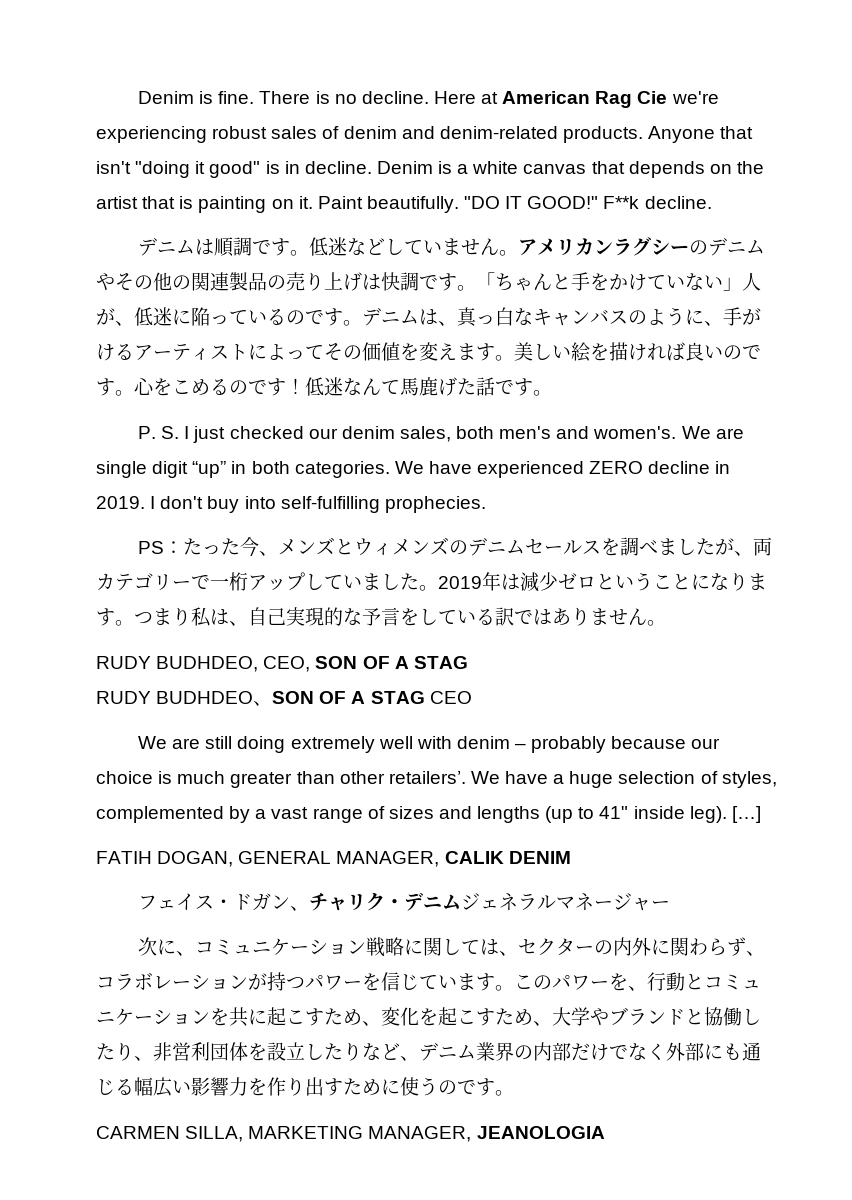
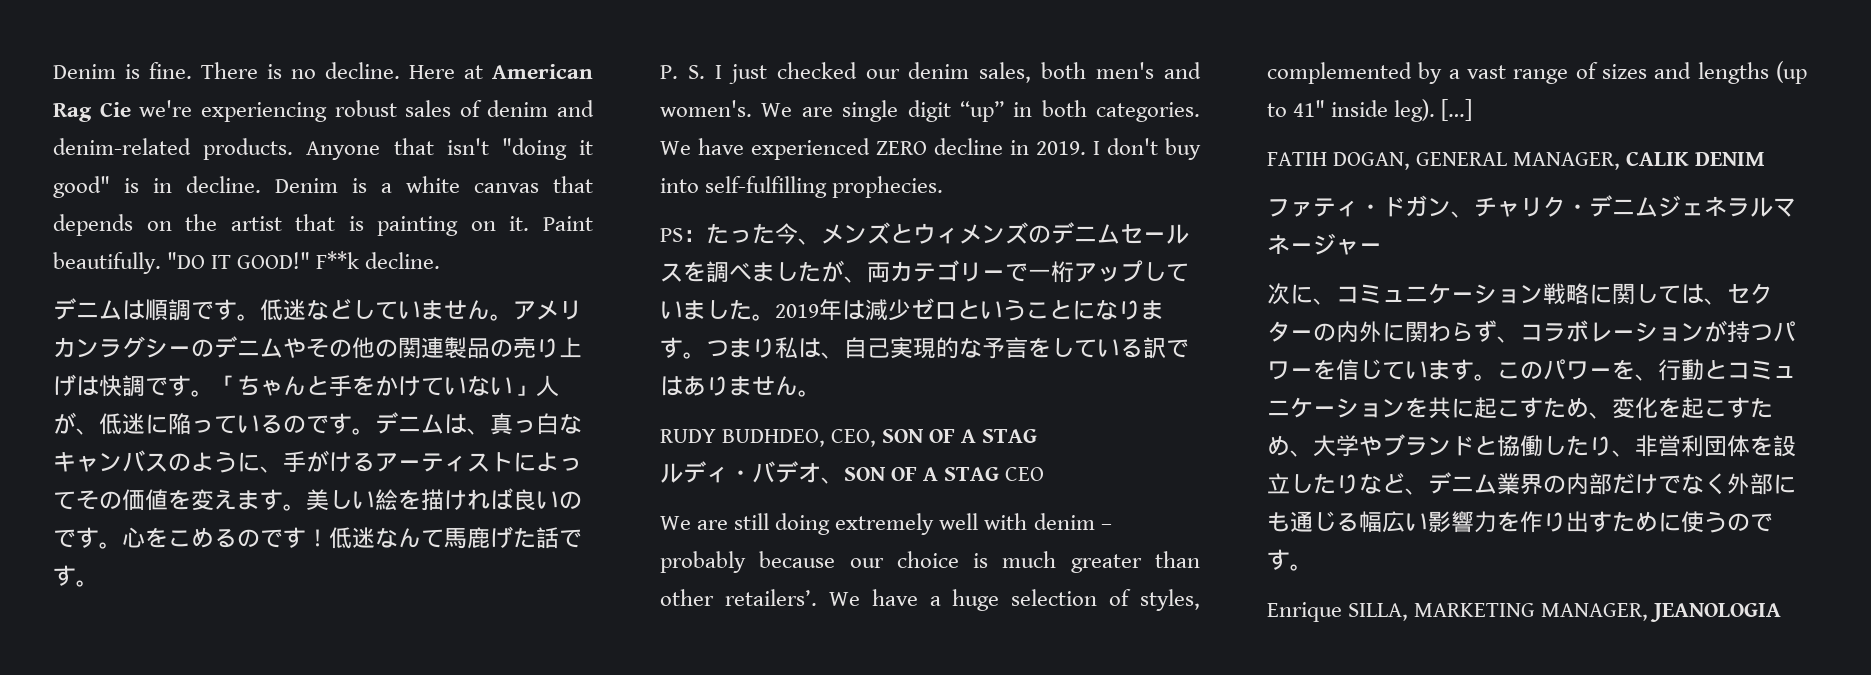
- RUDY BUDHDEO、SON OF A STAG CEO
+ ルディ・バデオ、SON OF A STAG CEO
- フェイス・ドガン、チャリク・デニムジェネラルマネージャー
+ ファティ・ドガン、チャリク・デニムジェネラルマネージャー
- CARMEN SILLA, MARKETING MANAGER, JEANOLOGIA
+ Enrique SILLA, MARKETING MANAGER, JEANOLOGIA

